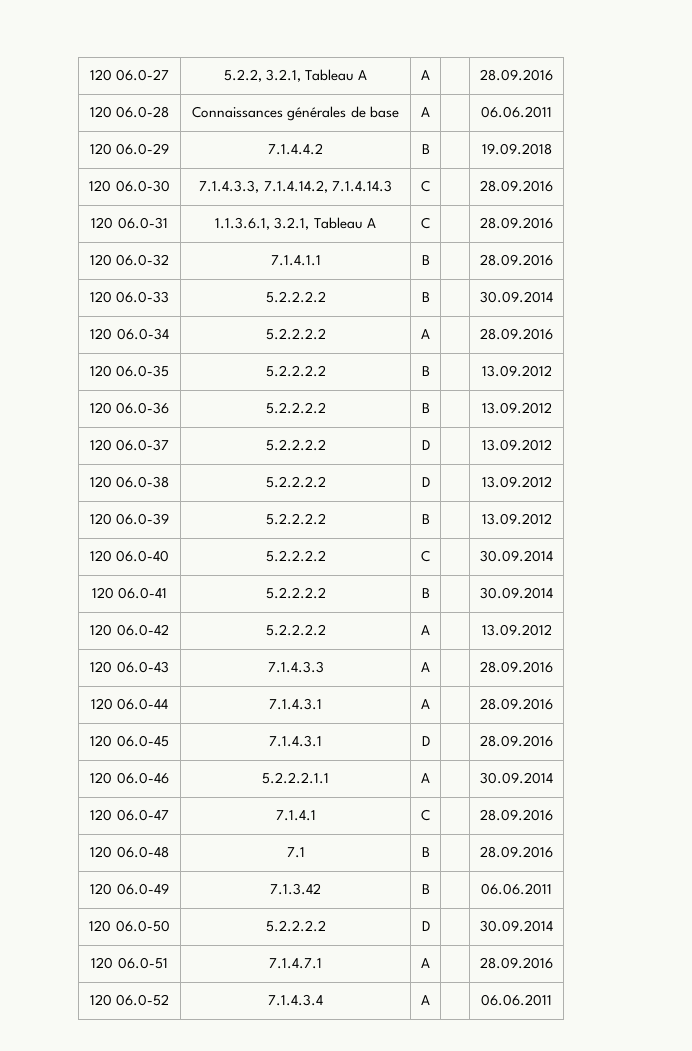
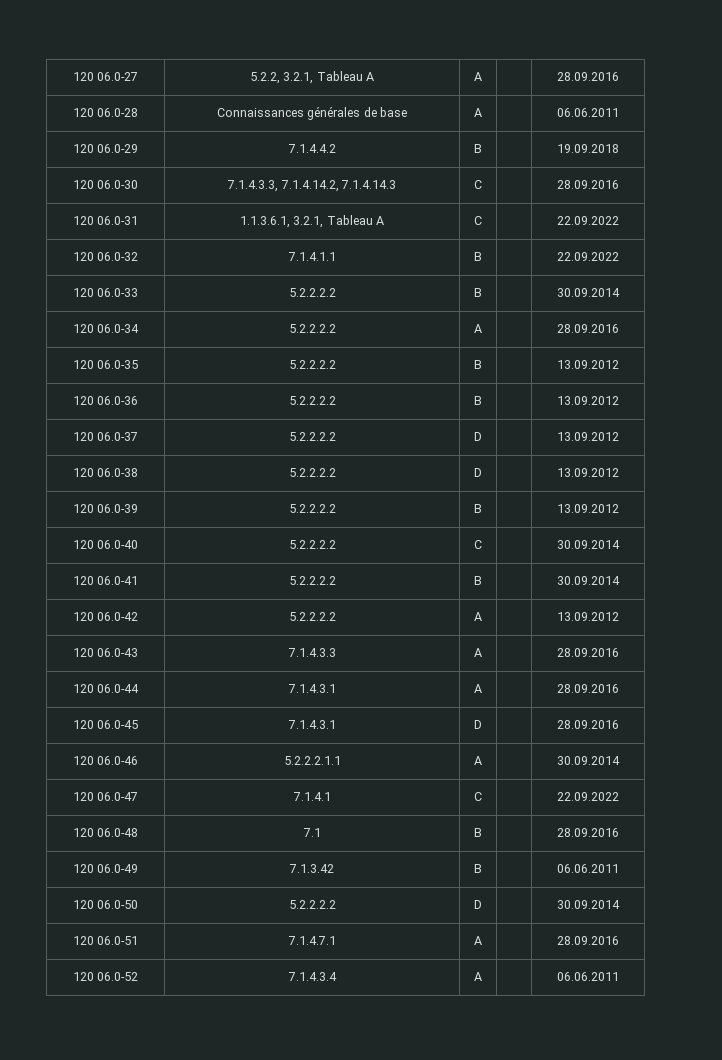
- 120 06.0-31 | 1.1.3.6.1, 3.2.1, Tableau A | C | | 28.09.2016
+ 120 06.0-31 | 1.1.3.6.1, 3.2.1, Tableau A | C | | 22.09.2022
- 120 06.0-32 | 7.1.4.1.1 | B | | 28.09.2016
+ 120 06.0-32 | 7.1.4.1.1 | B | | 22.09.2022
- 120 06.0-47 | 7.1.4.1 | C | | 28.09.2016
+ 120 06.0-47 | 7.1.4.1 | C | | 22.09.2022

